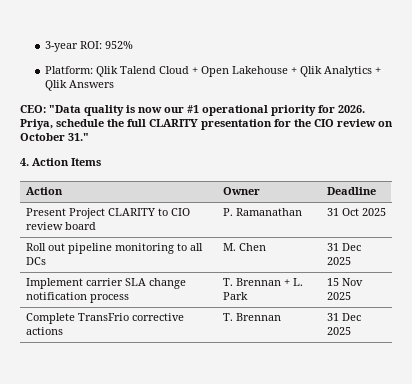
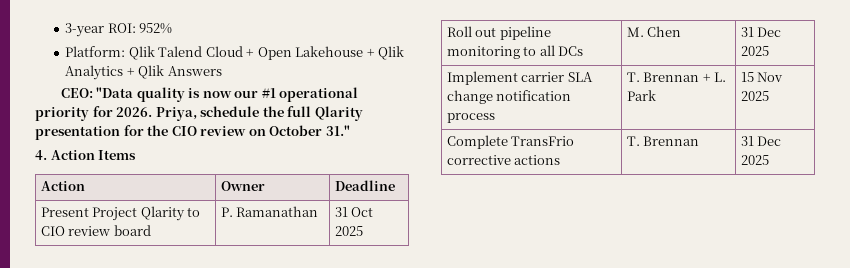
- Priya, schedule the full CLARITY presentation for the CIO review on October 31."
+ Priya, schedule the full Qlarity presentation for the CIO review on October 31."
- Present Project CLARITY to CIO review board | P. Ramanathan | 31 Oct 2025
+ Present Project Qlarity to CIO review board | P. Ramanathan | 31 Oct 2025

